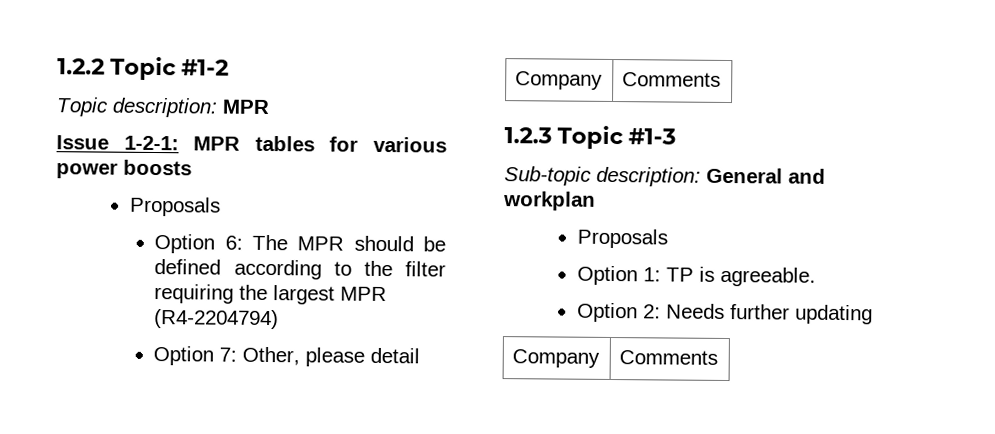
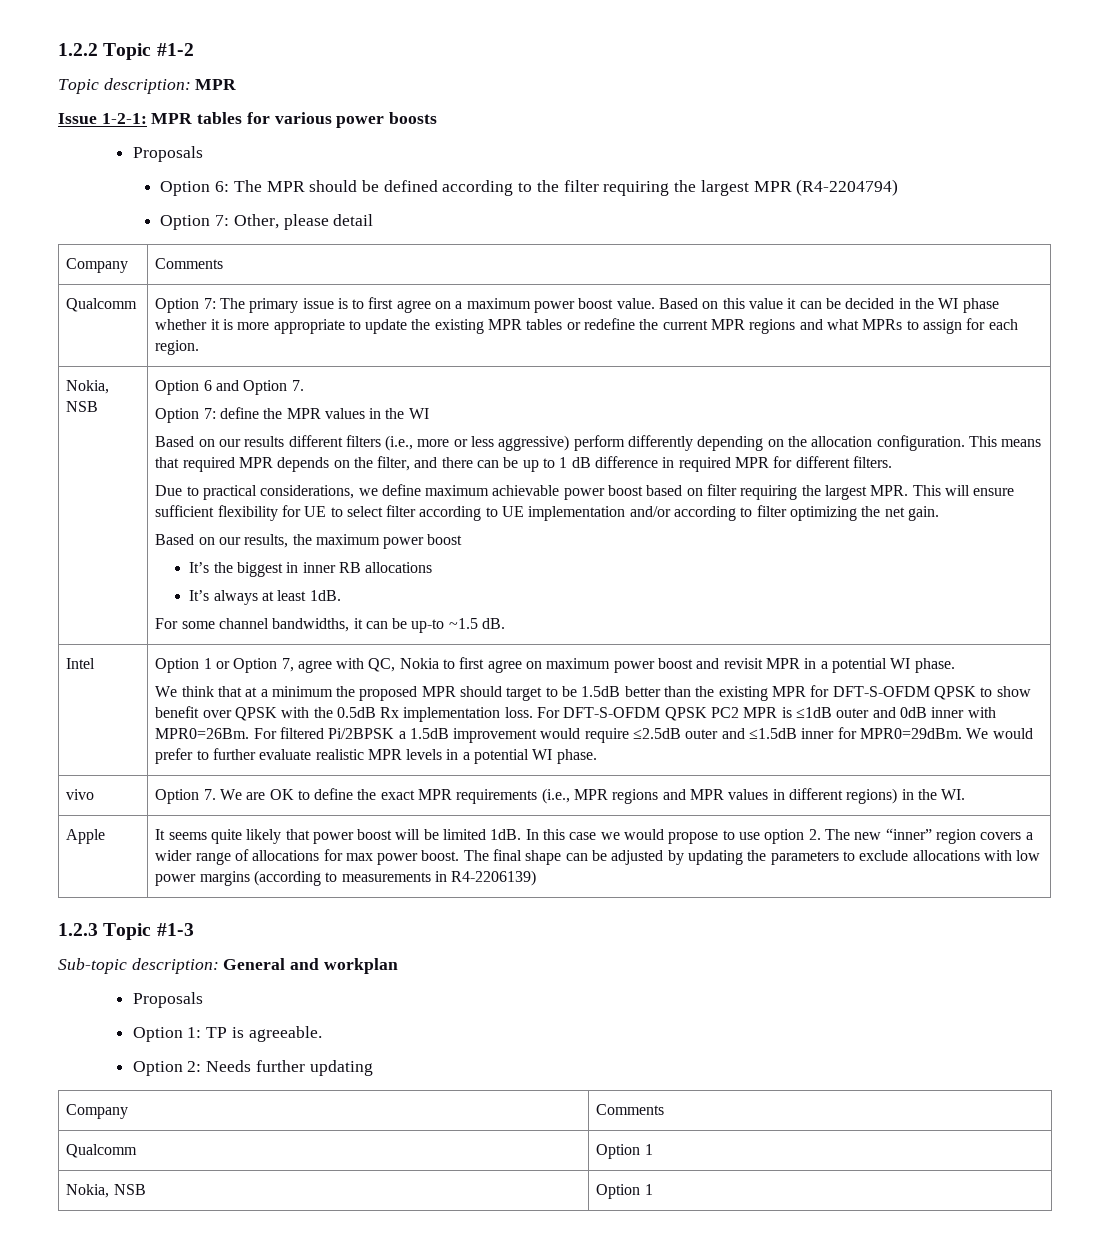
+ Qualcomm | Option 7: The primary issue is to first agree on a maximum power boost value. Based on this value it can be decided in the WI phase whether it is more appropriate to update the existing MPR tables or redefine the current MPR regions and what MPRs to assign for each region.
+ Nokia, NSB | Option 6 and Option 7.
+ Option 7: define the MPR values in the WI
+ Based on our results different filters (i.e., more or less aggressive) perform differently depending on the allocation configuration. This means that required MPR depends on the filter, and there can be up to 1 dB difference in required MPR for different filters.
+ Due to practical considerations, we define maximum achievable power boost based on filter requiring the largest MPR. This will ensure sufficient flexibility for UE to select filter according to UE implementation and/or according to filter optimizing the net gain.
+ Based on our results, the maximum power boost
+ It’s the biggest in inner RB allocations
+ It’s always at least 1dB.
+ For some channel bandwidths, it can be up-to ~1.5 dB.
+ Intel | Option 1 or Option 7, agree with QC, Nokia to first agree on maximum power boost and revisit MPR in a potential WI phase.
+ We think that at a minimum the proposed MPR should target to be 1.5dB better than the existing MPR for DFT-S-OFDM QPSK to show benefit over QPSK with the 0.5dB Rx implementation loss. For DFT-S-OFDM QPSK PC2 MPR is ≤1dB outer and 0dB inner with MPR0=26Bm. For filtered Pi/2BPSK a 1.5dB improvement would require ≤2.5dB outer and ≤1.5dB inner for MPR0=29dBm. We would prefer to further evaluate realistic MPR levels in a potential WI phase.
+ vivo | Option 7. We are OK to define the exact MPR requirements (i.e., MPR regions and MPR values in different regions) in the WI.
+ Apple | It seems quite likely that power boost will be limited 1dB. In this case we would propose to use option 2. The new “inner” region covers a wider range of allocations for max power boost. The final shape can be adjusted by updating the parameters to exclude allocations with low power margins (according to measurements in R4-2206139)
+ Qualcomm | Option 1
+ Nokia, NSB | Option 1

